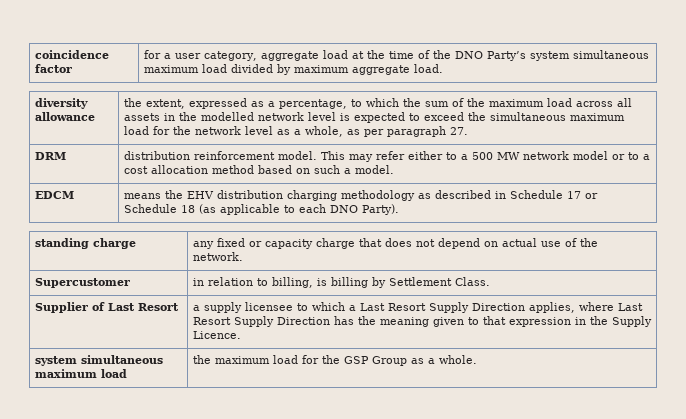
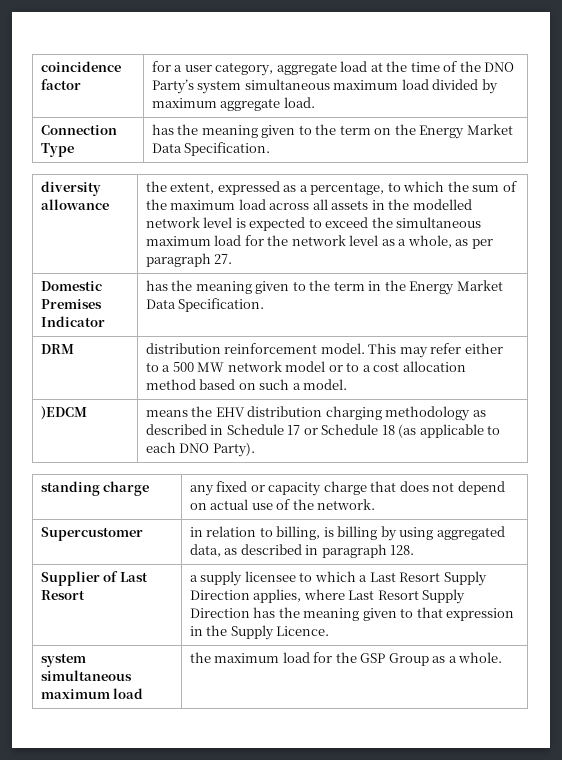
+ Connection Type | has the meaning given to the term on the Energy Market Data Specification.
+ Domestic Premises Indicator | has the meaning given to the term in the Energy Market Data Specification.
- EDCM | means the EHV distribution charging methodology as described in Schedule 17 or Schedule 18 (as applicable to each DNO Party).
+ )EDCM | means the EHV distribution charging methodology as described in Schedule 17 or Schedule 18 (as applicable to each DNO Party).
- Supercustomer | in relation to billing, is billing by Settlement Class.
+ Supercustomer | in relation to billing, is billing by using aggregated data, as described in paragraph 128.

